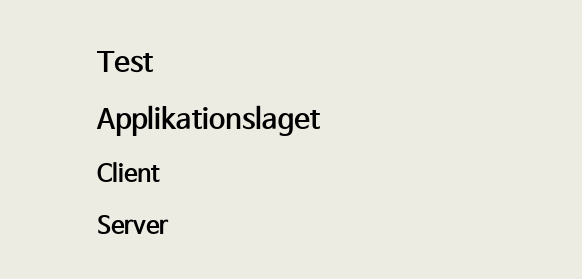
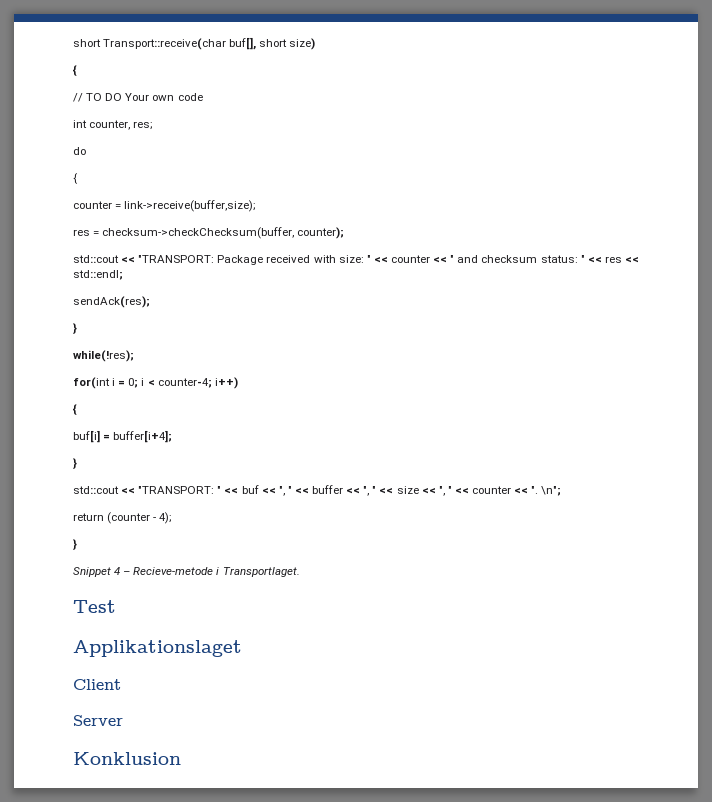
+ short Transport::receive(char buf[], short size)
+ {
+ // TO DO Your own code
+ int counter, res;
+ do
+ {
+ counter = link->receive(buffer,size);
+ res = checksum->checkChecksum(buffer, counter);
+ std::cout << "TRANSPORT: Package received with size: " << counter << " and checksum status: " << res << std::endl;
+ sendAck(res);
+ }
+ while(!res);
+ for(int i = 0; i < counter-4; i++)
+ {
+ buf[i] = buffer[i+4];
+ }
+ std::cout << "TRANSPORT: " << buf << ", " << buffer << ", " << size << ", " << counter << ". \n";
+ return (counter - 4);
+ }
+ Snippet 4 – Recieve-metode i Transportlaget.
+ Konklusion

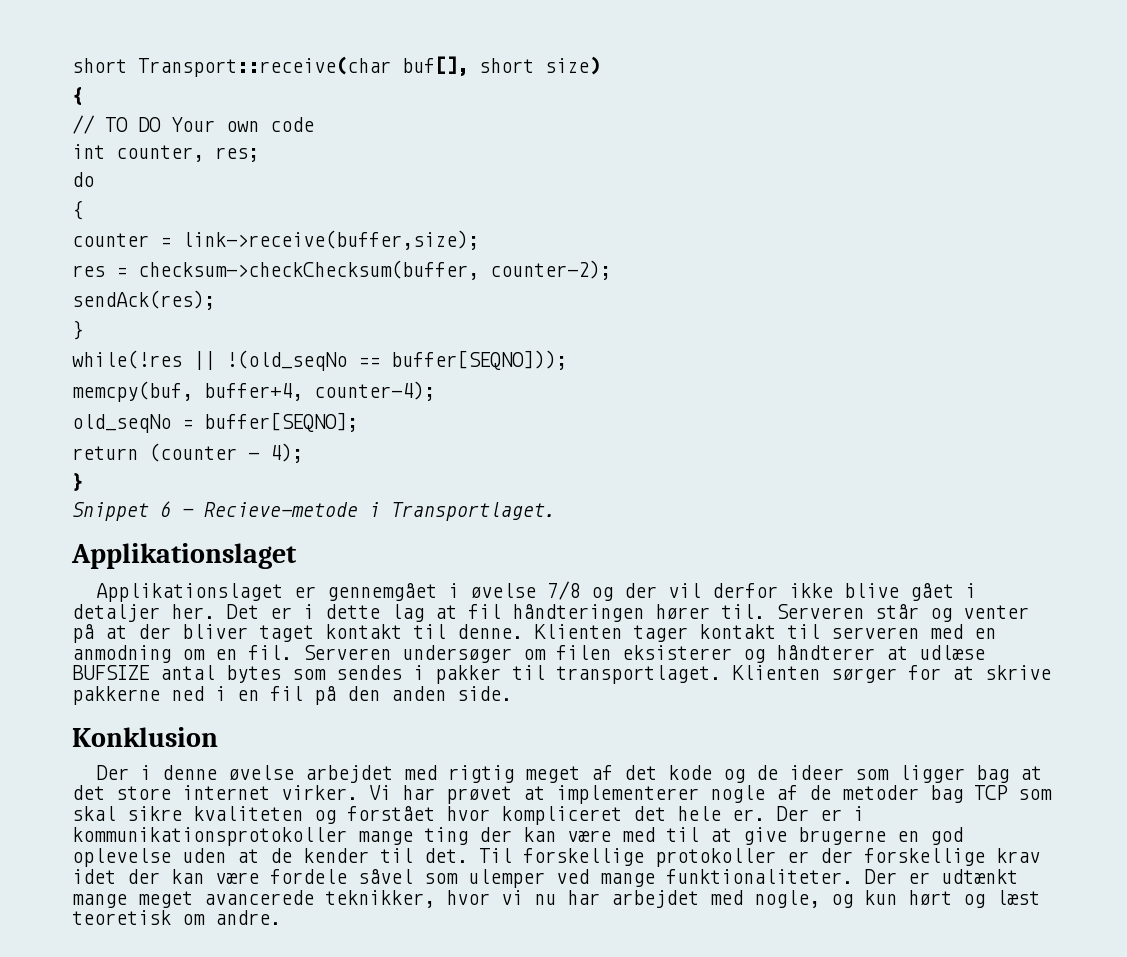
- res = checksum->checkChecksum(buffer, counter);
- std::cout << "TRANSPORT: Package received with size: " << counter << " and checksum status: " << res << std::endl;
+ res = checksum->checkChecksum(buffer, counter-2);
  sendAck(res);
  }
- while(!res);
- for(int i = 0; i < counter-4; i++)
- {
- buf[i] = buffer[i+4];
- }
- std::cout << "TRANSPORT: " << buf << ", " << buffer << ", " << size << ", " << counter << ". \n";
+ while(!res || !(old_seqNo == buffer[SEQNO]));
+ memcpy(buf, buffer+4, counter-4);
+ old_seqNo = buffer[SEQNO];
- Snippet 4 – Recieve-metode i Transportlaget.
- Test
+ Snippet 6 – Recieve-metode i Transportlaget.
  Applikationslaget
- Client
- Server
+ Applikationslaget er gennemgået i øvelse 7/8 og der vil derfor ikke blive gået i detaljer her. Det er i dette lag at fil håndteringen hører til. Serveren står og venter på at der bliver taget kontakt til denne. Klienten tager kontakt til serveren med en anmodning om en fil. Serveren undersøger om filen eksisterer og håndterer at udlæse BUFSIZE antal bytes som sendes i pakker til transportlaget. Klienten sørger for at skrive pakkerne ned i en fil på den anden side.
  Konklusion
+ Der i denne øvelse arbejdet med rigtig meget af det kode og de ideer som ligger bag at det store internet virker. Vi har prøvet at implementerer nogle af de metoder bag TCP som skal sikre kvaliteten og forstået hvor kompliceret det hele er. Der er i kommunikationsprotokoller mange ting der kan være med til at give brugerne en god oplevelse uden at de kender til det. Til forskellige protokoller er der forskellige krav idet der kan være fordele såvel som ulemper ved mange funktionaliteter. Der er udtænkt mange meget avancerede teknikker, hvor vi nu har arbejdet med nogle, og kun hørt og læst teoretisk om andre.

